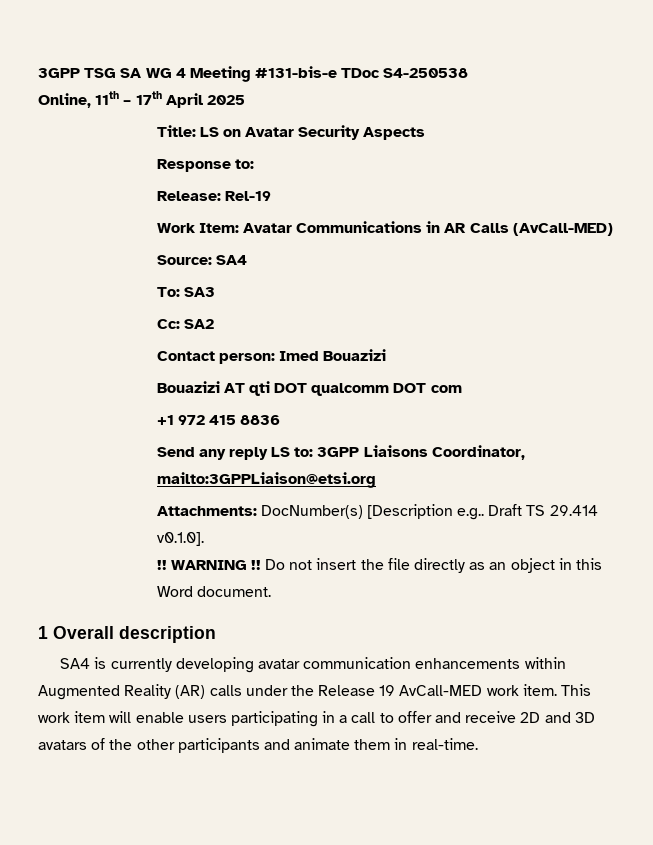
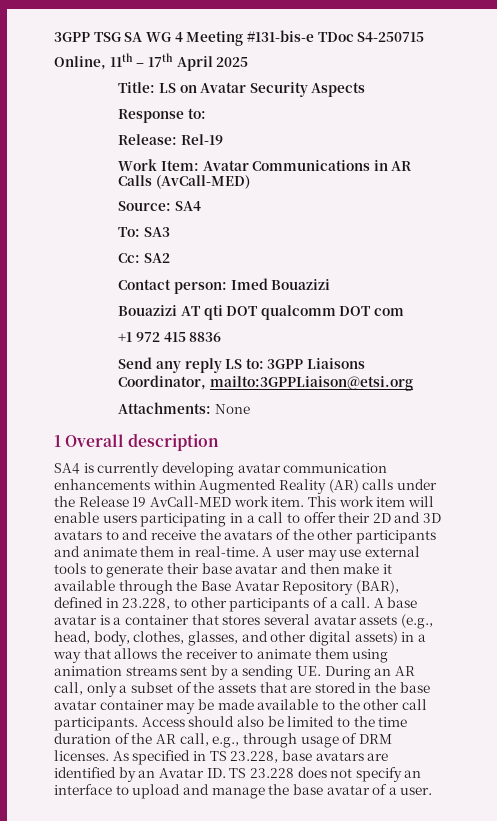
- 3GPP TSG SA WG 4 Meeting #131-bis-e TDoc S4-250538
+ 3GPP TSG SA WG 4 Meeting #131-bis-e TDoc S4-250715
- Attachments: DocNumber(s) [Description e.g.. Draft TS 29.414 v0.1.0].
- !! WARNING !! Do not insert the file directly as an object in this Word document.
+ Attachments: None
- This work item will enable users participating in a call to offer and receive 2D and 3D avatars of the other participants and animate them in real-time.
+ This work item will enable users participating in a call to offer their 2D and 3D avatars to and receive the avatars of the other participants and animate them in real-time.
+ A user may use external tools to generate their base avatar and then make it available through the Base Avatar Repository (BAR), defined in 23.228, to other participants of a call. A base avatar is a container that stores several avatar assets (e.g., head, body, clothes, glasses, and other digital assets) in a way that allows the receiver to animate them using animation streams sent by a sending UE. During an AR call, only a subset of the assets that are stored in the base avatar container may be made available to the other call participants. Access should also be limited to the time duration of the AR call, e.g., through usage of DRM licenses. As specified in TS 23.228, base avatars are identified by an Avatar ID. TS 23.228 does not specify an interface to upload and manage the base avatar of a user.

